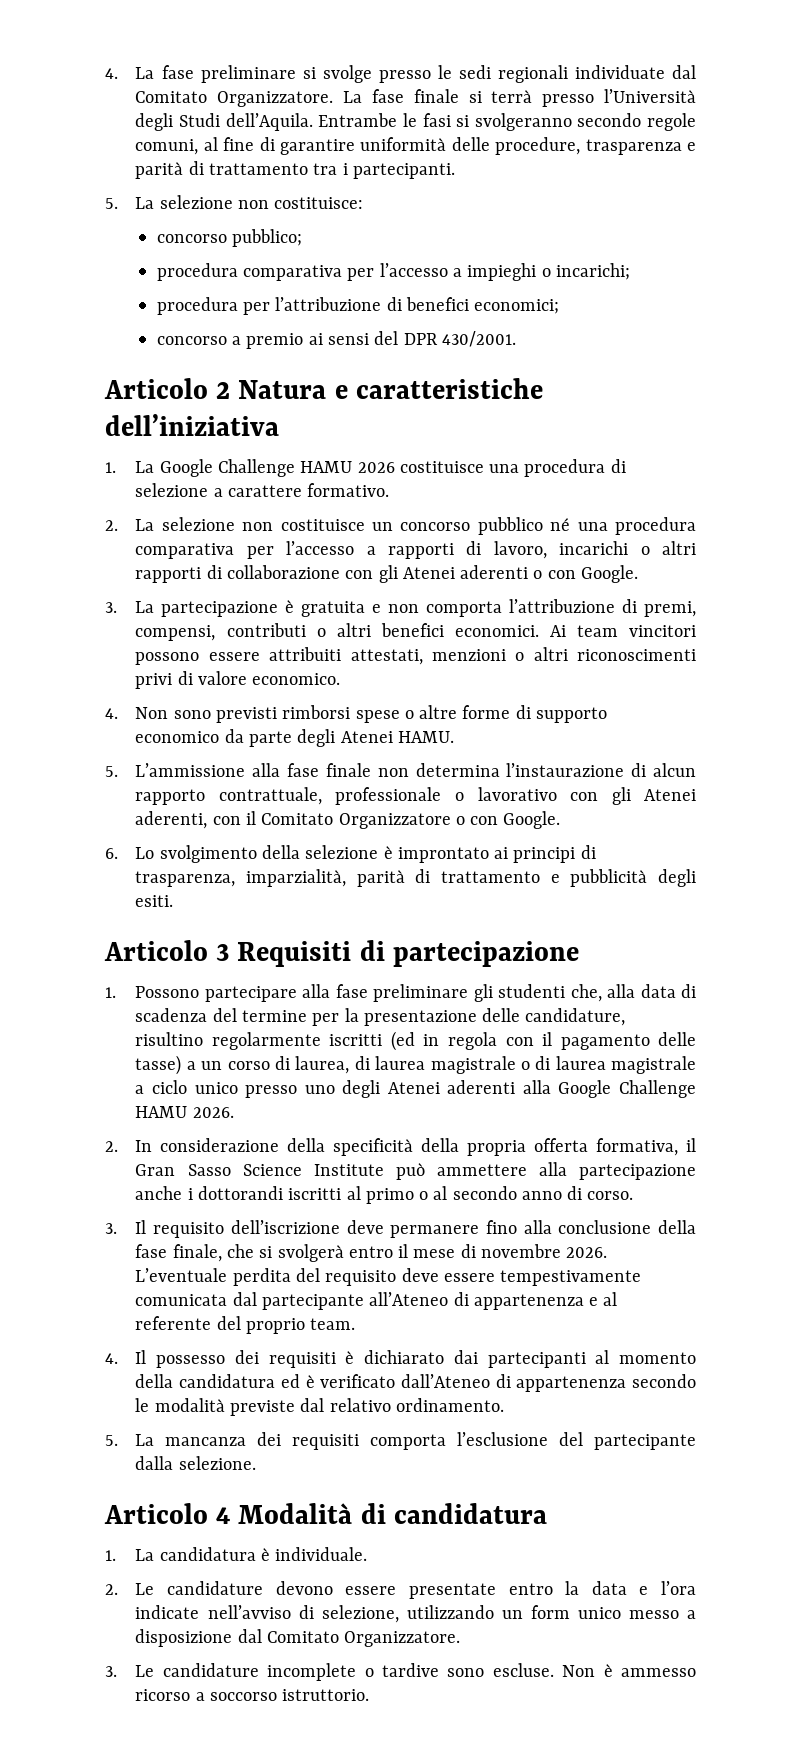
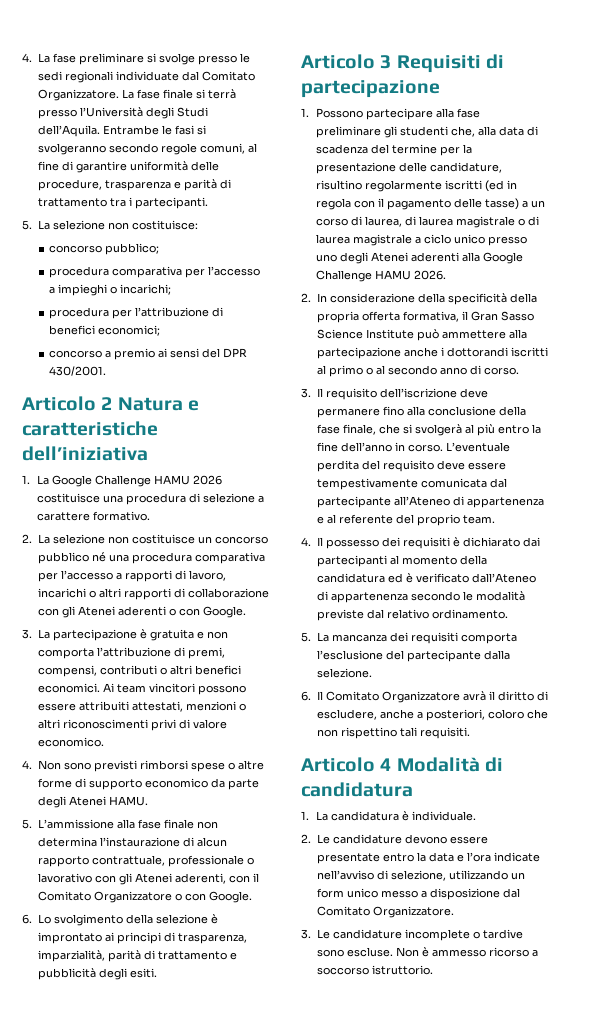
- 3. Il requisito dell’iscrizione deve permanere fino alla conclusione della fase finale, che si svolgerà entro il mese di novembre 2026.
+ 3. Il requisito dell’iscrizione deve permanere fino alla conclusione della fase finale, che si svolgerà al più entro la fine dell’anno in corso.
+ 6. Il Comitato Organizzatore avrà il diritto di escludere, anche a posteriori, coloro che non rispettino tali requisiti.

